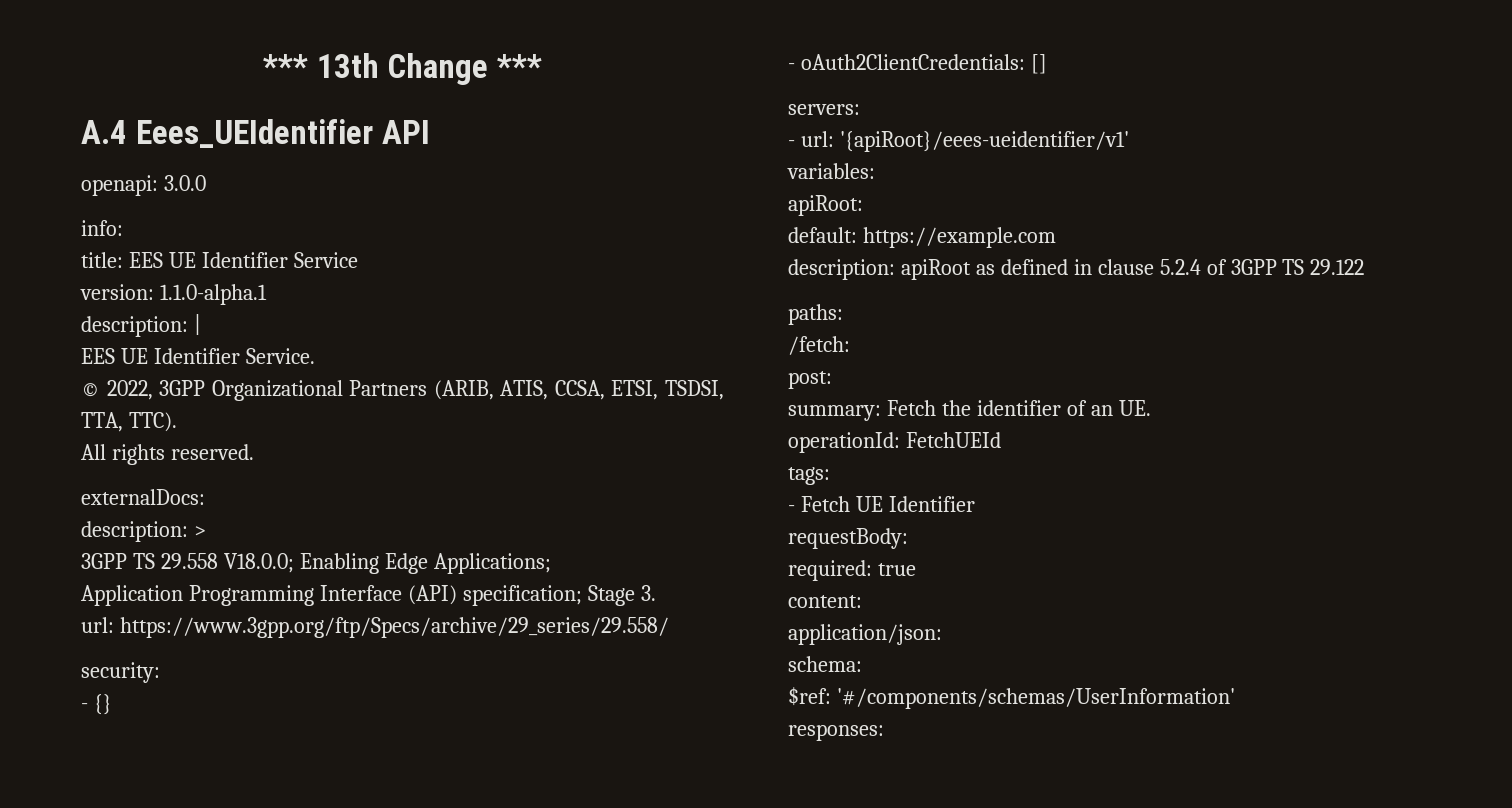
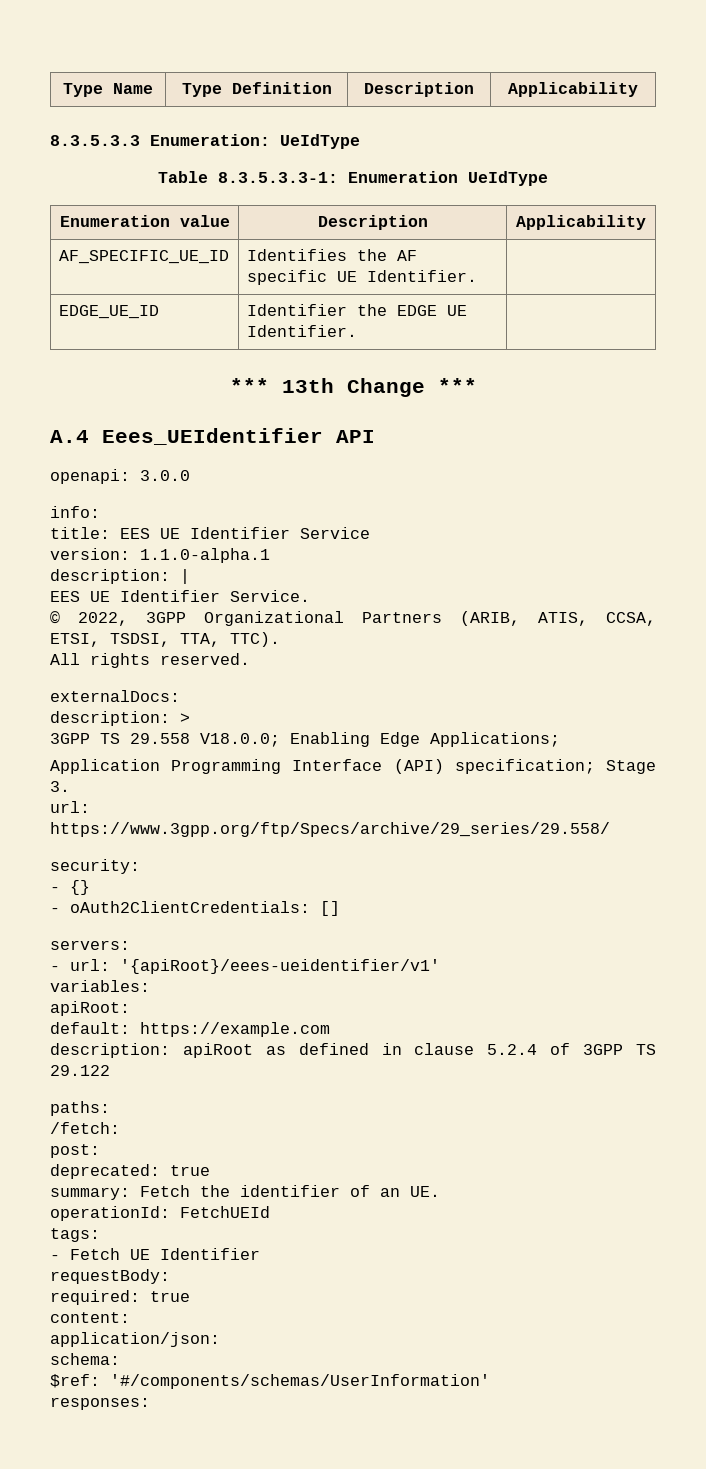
+ Type Name | Type Definition | Description | Applicability
+ 8.3.5.3.3 Enumeration: UeIdType
+ Table 8.3.5.3.3-1: Enumeration UeIdType
+ Enumeration value | Description | Applicability
+ AF_SPECIFIC_UE_ID | Identifies the AF specific UE Identifier. |
+ EDGE_UE_ID | Identifier the EDGE UE Identifier. |
+ deprecated: true

